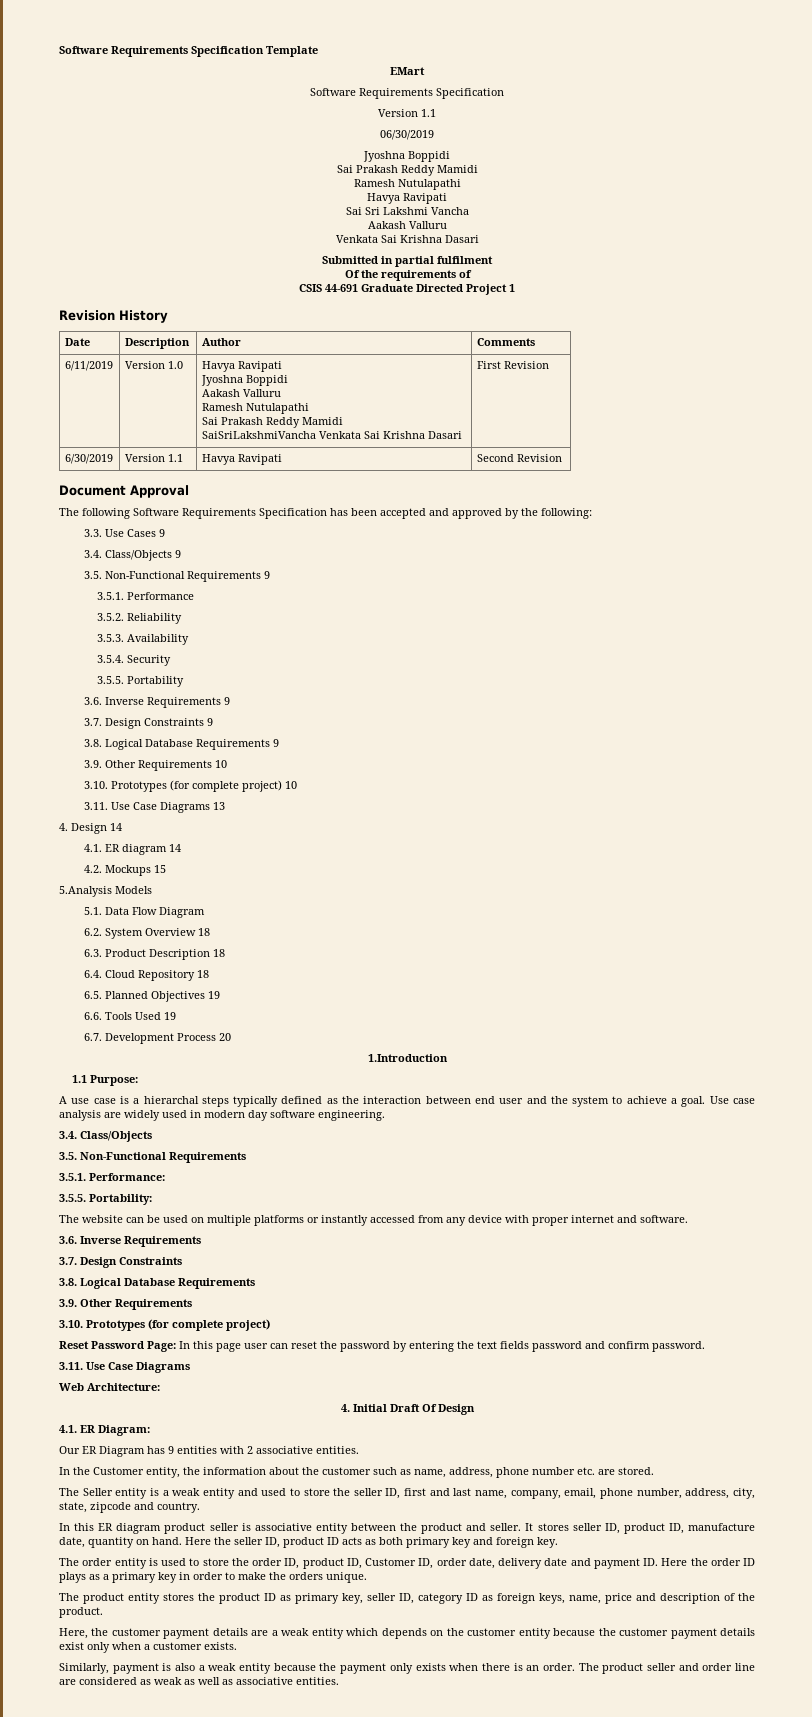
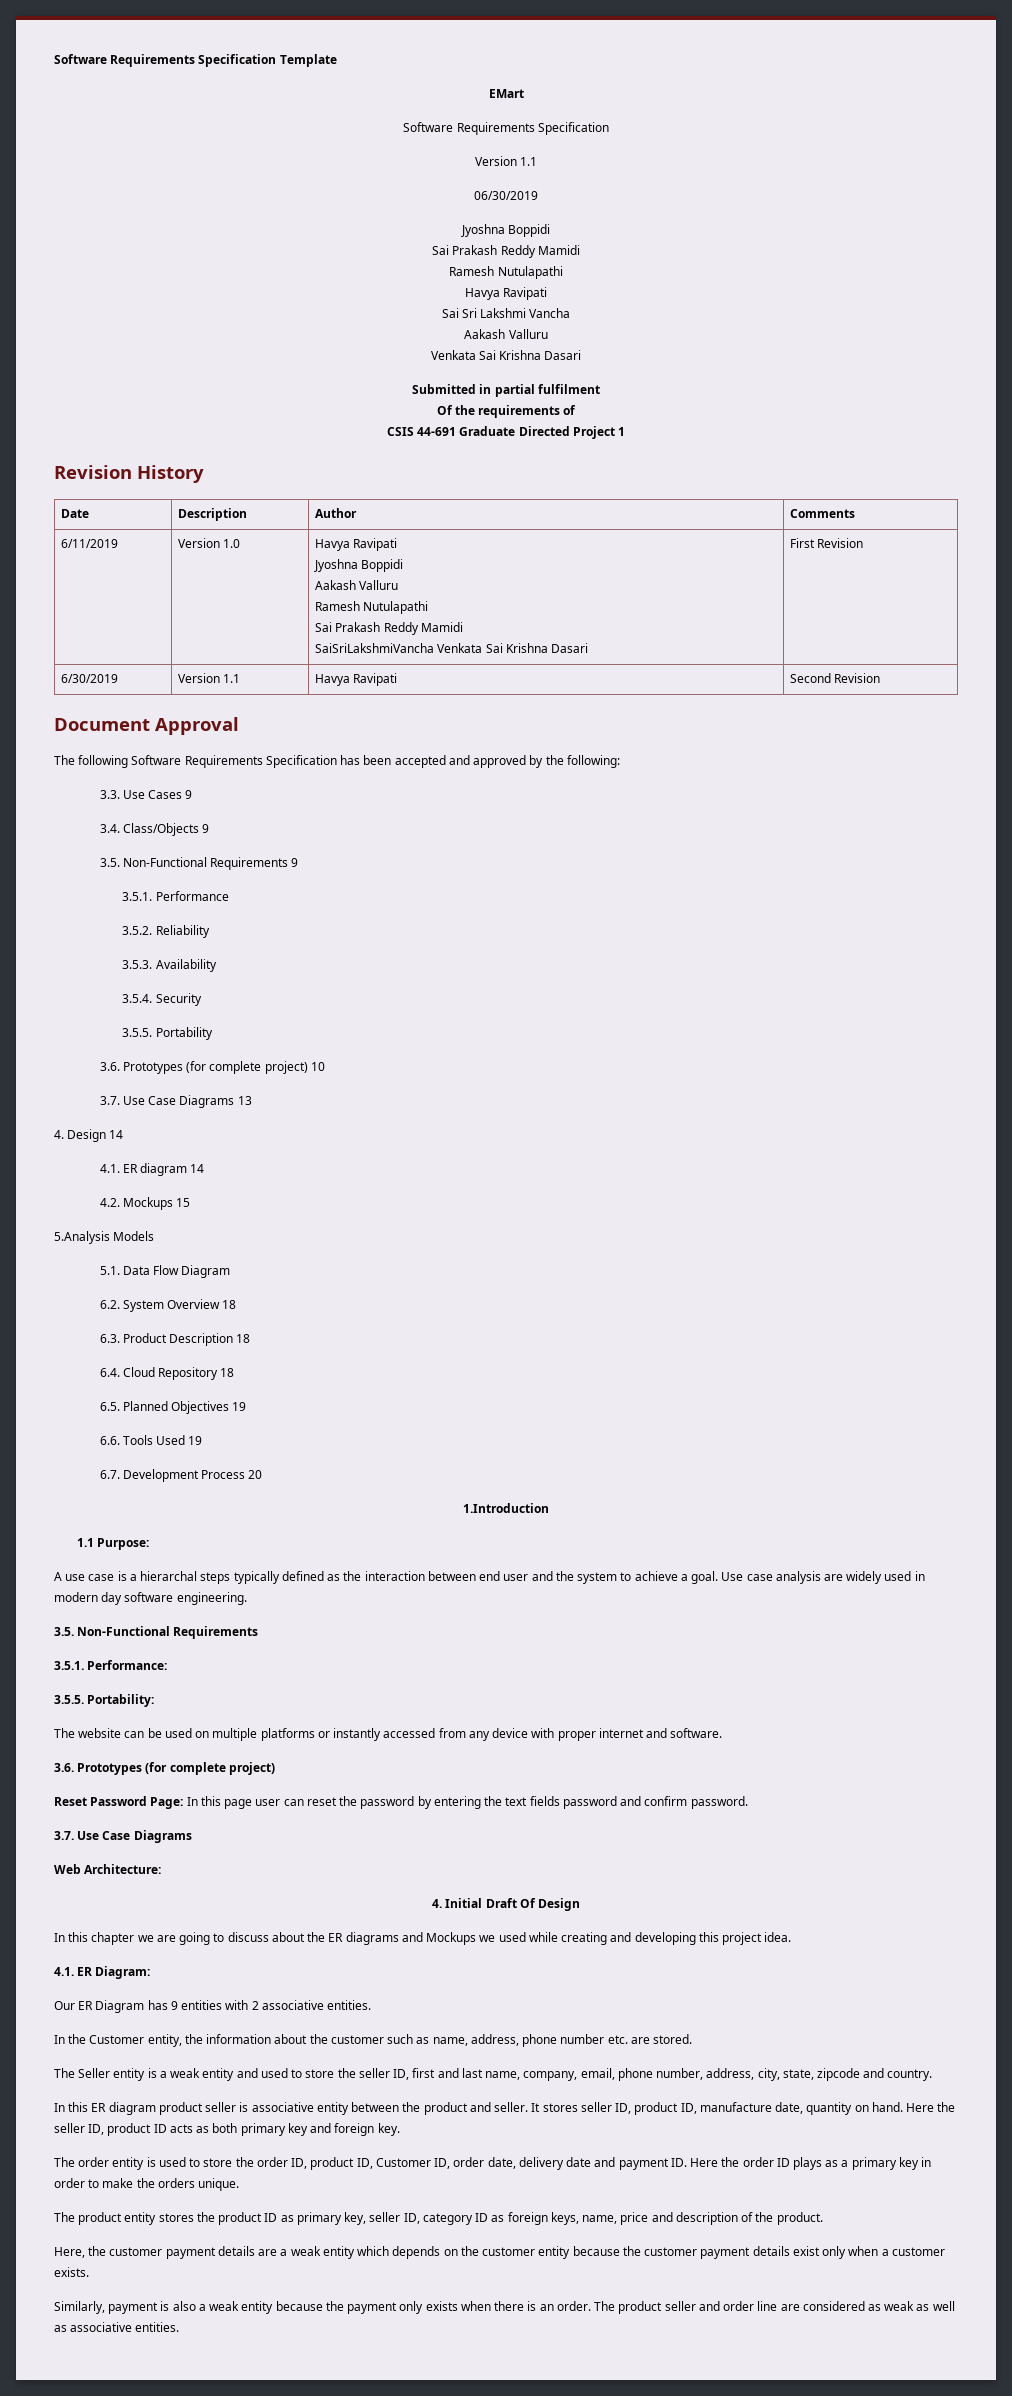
- 3.6. Inverse Requirements 9
- 3.7. Design Constraints 9
- 3.8. Logical Database Requirements 9
- 3.9. Other Requirements 10
- 3.10. Prototypes (for complete project) 10
+ 3.6. Prototypes (for complete project) 10
- 3.11. Use Case Diagrams 13
+ 3.7. Use Case Diagrams 13
  Use case analysis are widely used in modern day software engineering.
- 3.4. Class/Objects
  The website can be used on multiple platforms or instantly accessed from any device with proper internet and software.
- 3.6. Inverse Requirements
- 3.7. Design Constraints
- 3.8. Logical Database Requirements
- 3.9. Other Requirements
- 3.10. Prototypes (for complete project)
+ 3.6. Prototypes (for complete project)
  Reset Password Page: In this page user can reset the password by entering the text fields password and confirm password.
- 3.11. Use Case Diagrams
+ 3.7. Use Case Diagrams
+ In this chapter we are going to discuss about the ER diagrams and Mockups we used while creating and developing this project idea.

